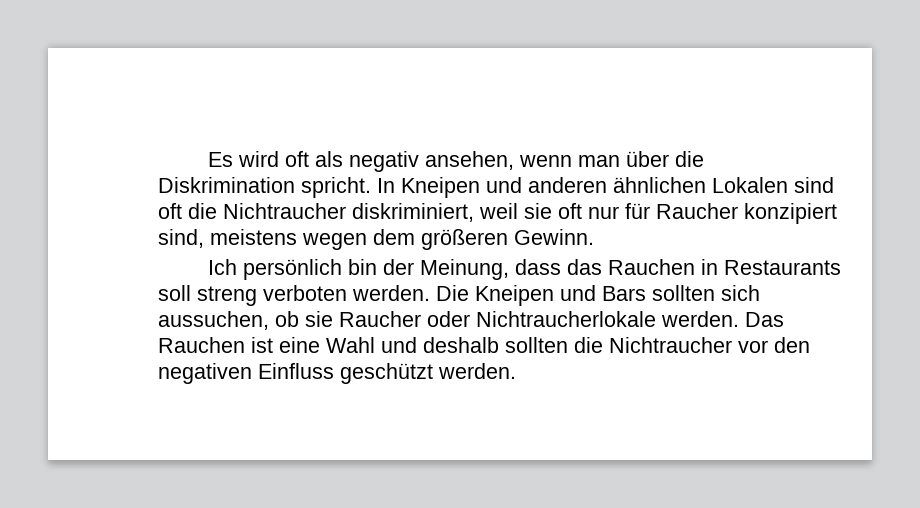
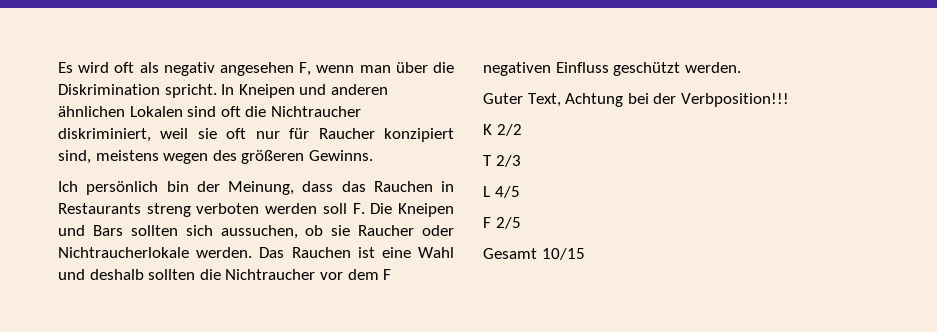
- Es wird oft als negativ ansehen, wenn man über die Diskrimination spricht.
+ Es wird oft als negativ angesehen F, wenn man über die Diskrimination spricht.
- In Kneipen und anderen ähnlichen Lokalen sind oft die Nichtraucher diskriminiert, weil sie oft nur für Raucher konzipiert sind, meistens wegen dem größeren Gewinn.
+ In Kneipen und anderen ähnlichen Lokalen sind oft die Nichtraucher diskriminiert, weil sie oft nur für Raucher konzipiert sind, meistens wegen des größeren Gewinns.
- Ich persönlich bin der Meinung, dass das Rauchen in Restaurants soll streng verboten werden. Die Kneipen und Bars sollten sich aussuchen, ob sie Raucher oder Nichtraucherlokale werden.
+ Ich persönlich bin der Meinung, dass das Rauchen in Restaurants streng verboten werden soll F. Die Kneipen und Bars sollten sich aussuchen, ob sie Raucher oder Nichtraucherlokale werden.
- Das Rauchen ist eine Wahl und deshalb sollten die Nichtraucher vor den negativen Einfluss geschützt werden.
+ Das Rauchen ist eine Wahl und deshalb sollten die Nichtraucher vor dem F negativen Einfluss geschützt werden.
+ Guter Text, Achtung bei der Verbposition!!!
+ K 2/2
+ T 2/3
+ L 4/5
+ F 2/5
+ Gesamt 10/15

